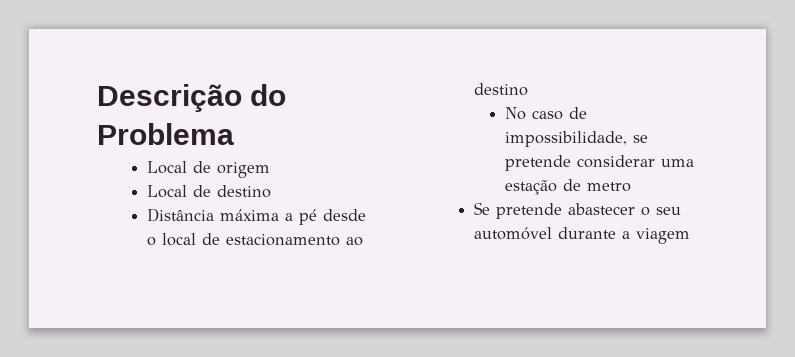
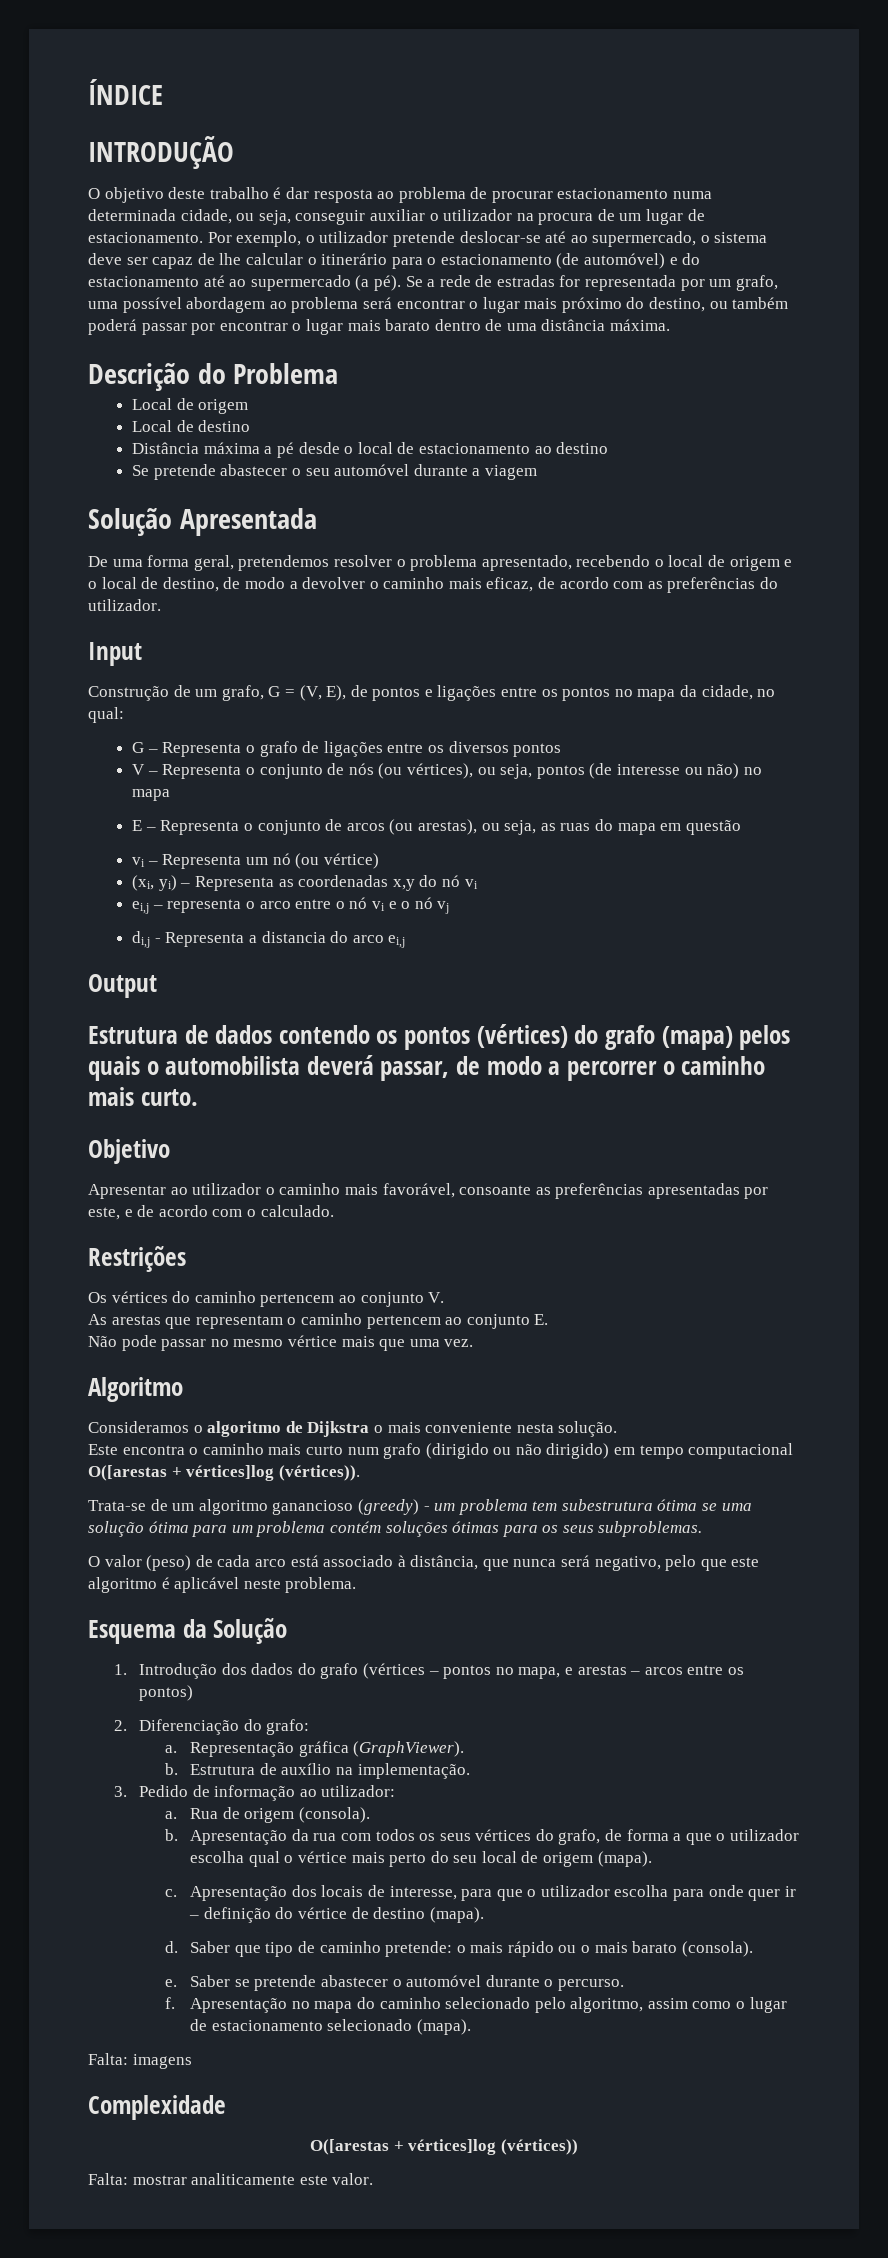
+ ÍNDICE
+ INTRODUÇÃO
+ O objetivo deste trabalho é dar resposta ao problema de procurar estacionamento numa determinada cidade, ou seja, conseguir auxiliar o utilizador na procura de um lugar de estacionamento. Por exemplo, o utilizador pretende deslocar-se até ao supermercado, o sistema deve ser capaz de lhe calcular o itinerário para o estacionamento (de automóvel) e do estacionamento até ao supermercado (a pé). Se a rede de estradas for representada por um grafo, uma possível abordagem ao problema será encontrar o lugar mais próximo do destino, ou também poderá passar por encontrar o lugar mais barato dentro de uma distância máxima.
- No caso de impossibilidade, se pretende considerar uma estação de metro
+ Solução Apresentada
+ De uma forma geral, pretendemos resolver o problema apresentado, recebendo o local de origem e o local de destino, de modo a devolver o caminho mais eficaz, de acordo com as preferências do utilizador.
+ Input
+ Construção de um grafo, G = (V, E), de pontos e ligações entre os pontos no mapa da cidade, no qual:
+ G – Representa o grafo de ligações entre os diversos pontos
+ V – Representa o conjunto de nós (ou vértices), ou seja, pontos (de interesse ou não) no mapa
+ E – Representa o conjunto de arcos (ou arestas), ou seja, as ruas do mapa em questão
+ vi – Representa um nó (ou vértice)
+ (xi, yi) – Representa as coordenadas x,y do nó vi
+ ei,j – representa o arco entre o nó vi e o nó vj
+ di,j - Representa a distancia do arco ei,j
+ Output
+ Estrutura de dados contendo os pontos (vértices) do grafo (mapa) pelos quais o automobilista deverá passar, de modo a percorrer o caminho mais curto.
+ Objetivo
+ Apresentar ao utilizador o caminho mais favorável, consoante as preferências apresentadas por este, e de acordo com o calculado.
+ Restrições
+ Os vértices do caminho pertencem ao conjunto V.
+ As arestas que representam o caminho pertencem ao conjunto E.
+ Não pode passar no mesmo vértice mais que uma vez.
+ Algoritmo
+ Consideramos o algoritmo de Dijkstra o mais conveniente nesta solução.
+ Este encontra o caminho mais curto num grafo (dirigido ou não dirigido) em tempo computacional O([arestas + vértices]log (vértices)).
+ Trata-se de um algoritmo ganancioso (greedy) - um problema tem subestrutura ótima se uma solução ótima para um problema contém soluções ótimas para os seus subproblemas.
+ O valor (peso) de cada arco está associado à distância, que nunca será negativo, pelo que este algoritmo é aplicável neste problema.
+ Esquema da Solução
+ 1. Introdução dos dados do grafo (vértices – pontos no mapa, e arestas – arcos entre os pontos)
+ 2. Diferenciação do grafo:
+ a. Representação gráfica (GraphViewer).
+ b. Estrutura de auxílio na implementação.
+ 3. Pedido de informação ao utilizador:
+ a. Rua de origem (consola).
+ b. Apresentação da rua com todos os seus vértices do grafo, de forma a que o utilizador escolha qual o vértice mais perto do seu local de origem (mapa).
+ c. Apresentação dos locais de interesse, para que o utilizador escolha para onde quer ir – definição do vértice de destino (mapa).
+ d. Saber que tipo de caminho pretende: o mais rápido ou o mais barato (consola).
+ e. Saber se pretende abastecer o automóvel durante o percurso.
+ f. Apresentação no mapa do caminho selecionado pelo algoritmo, assim como o lugar de estacionamento selecionado (mapa).
+ Falta: imagens
+ Complexidade
+ O([arestas + vértices]log (vértices))
+ Falta: mostrar analiticamente este valor.

